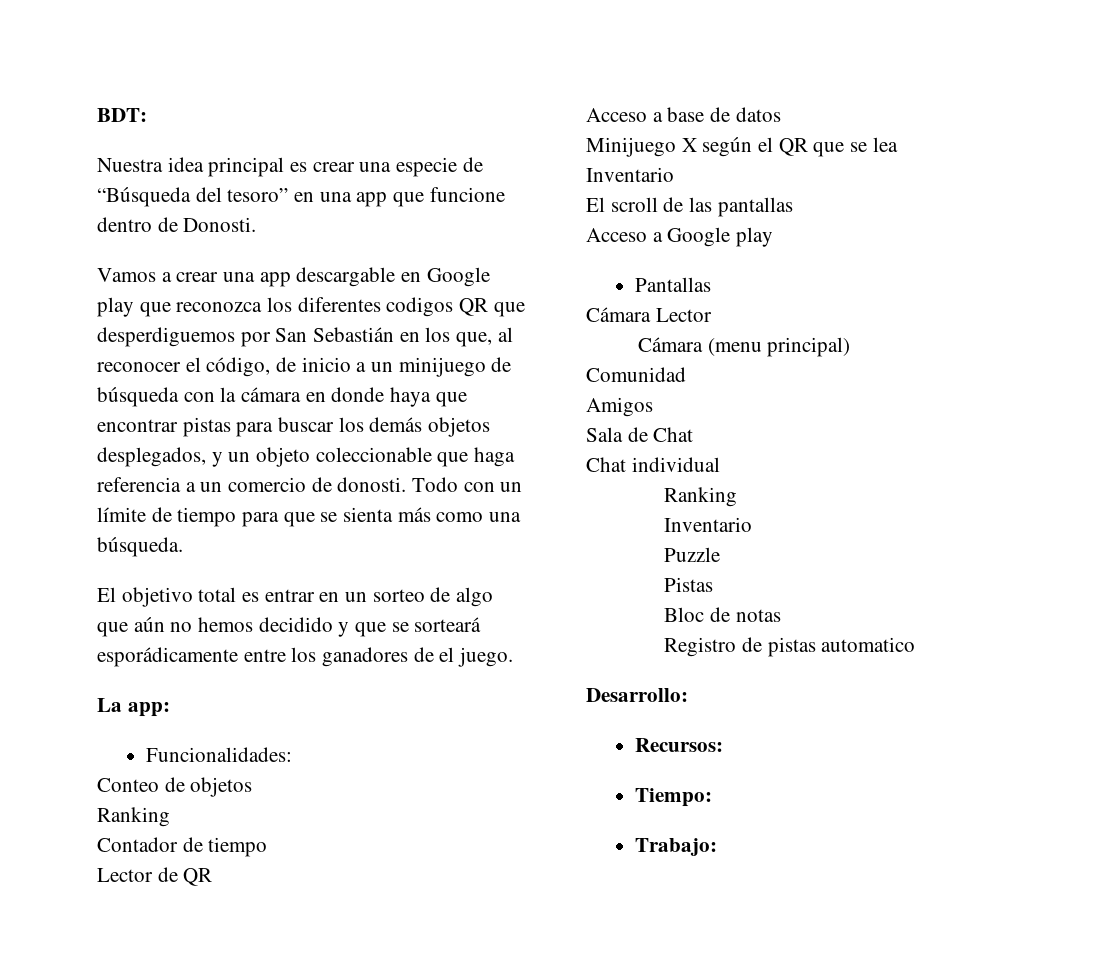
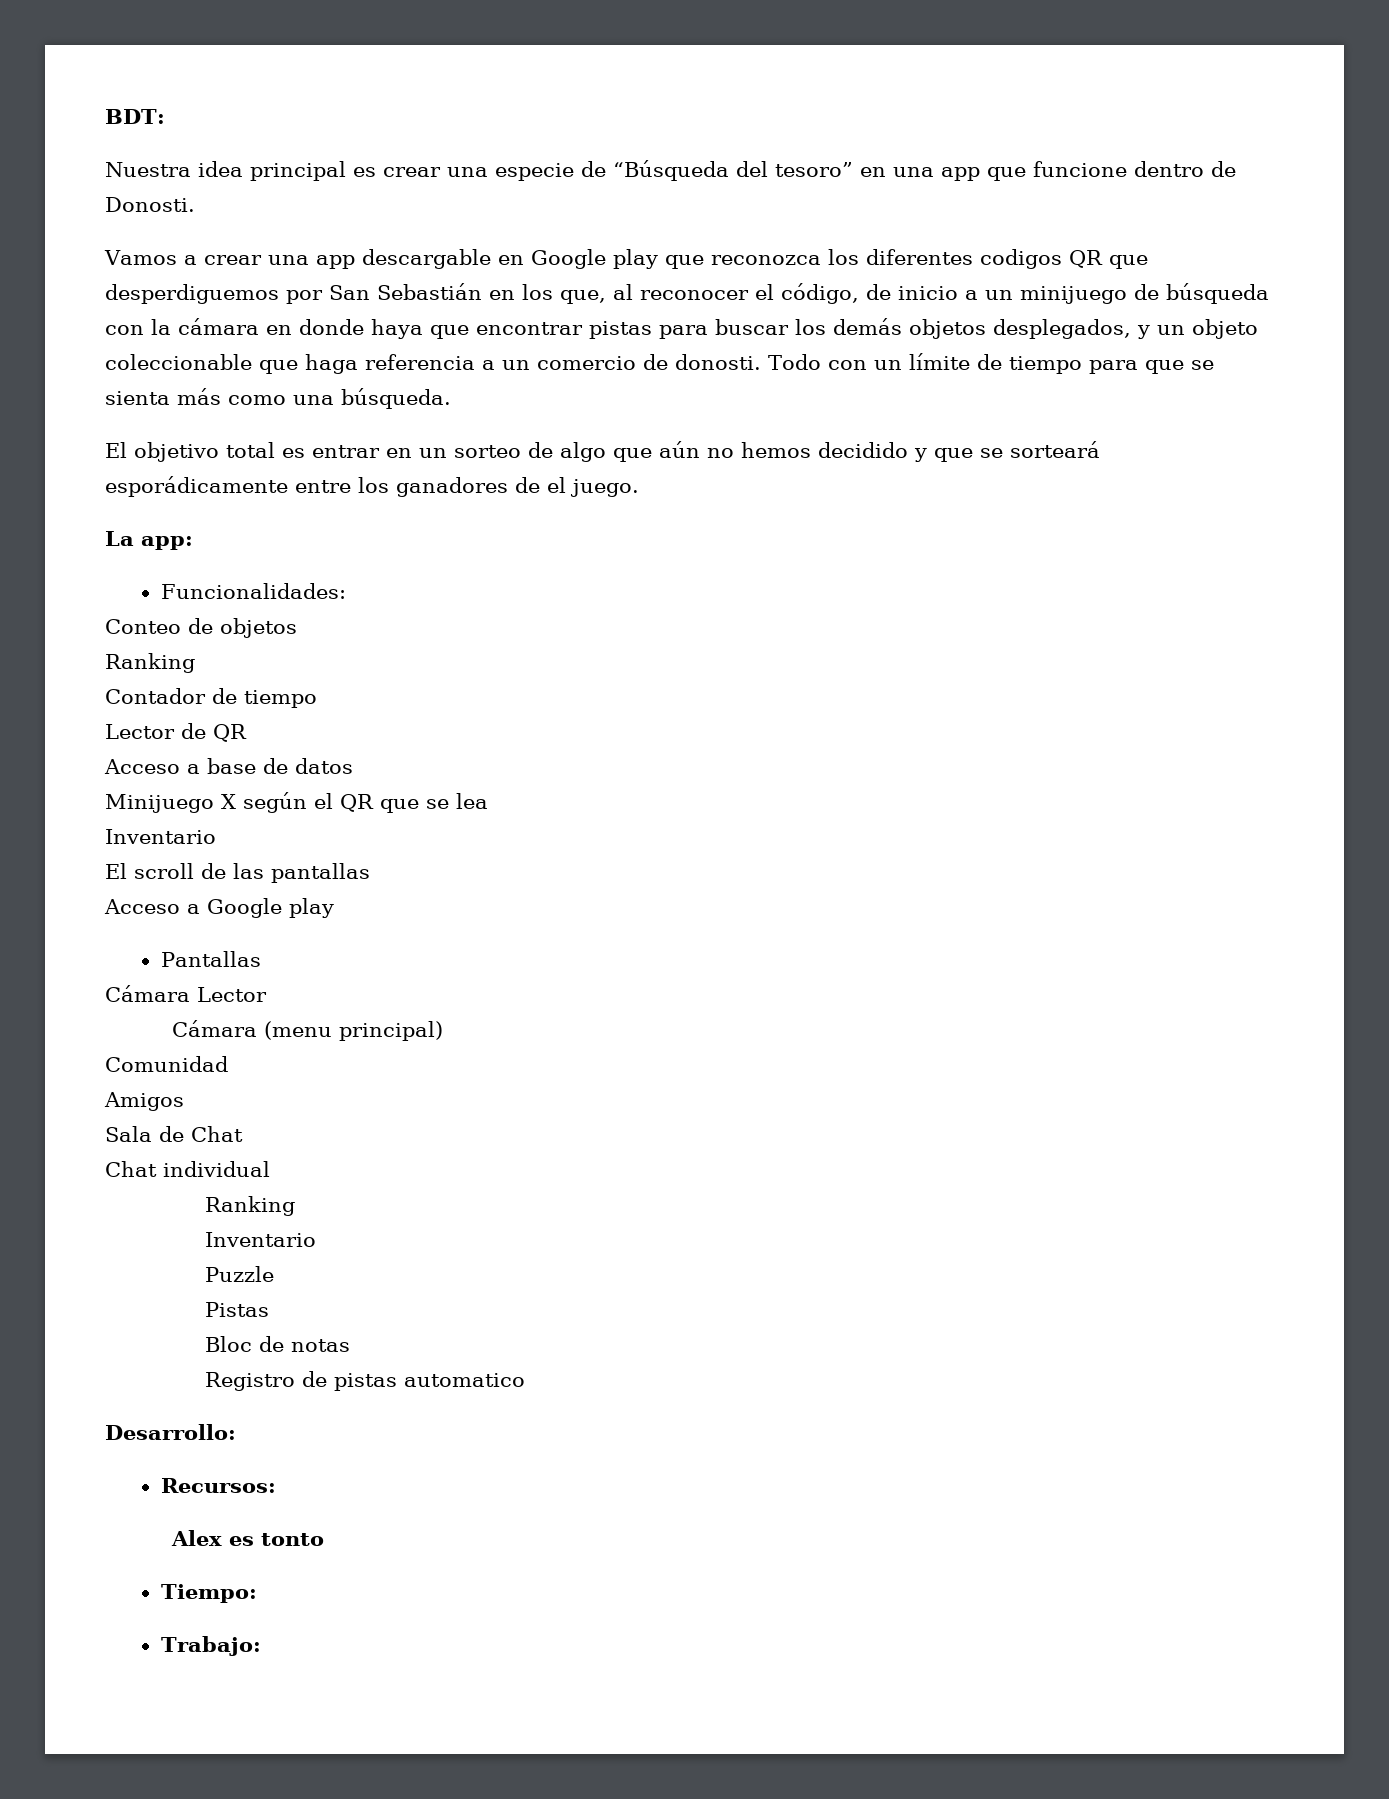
+ Alex es tonto

